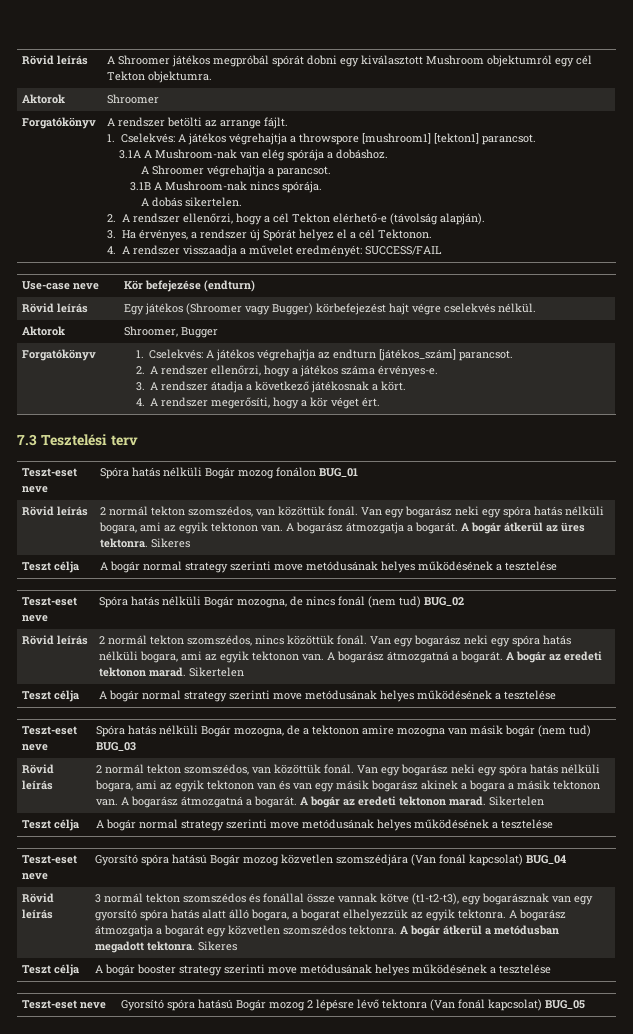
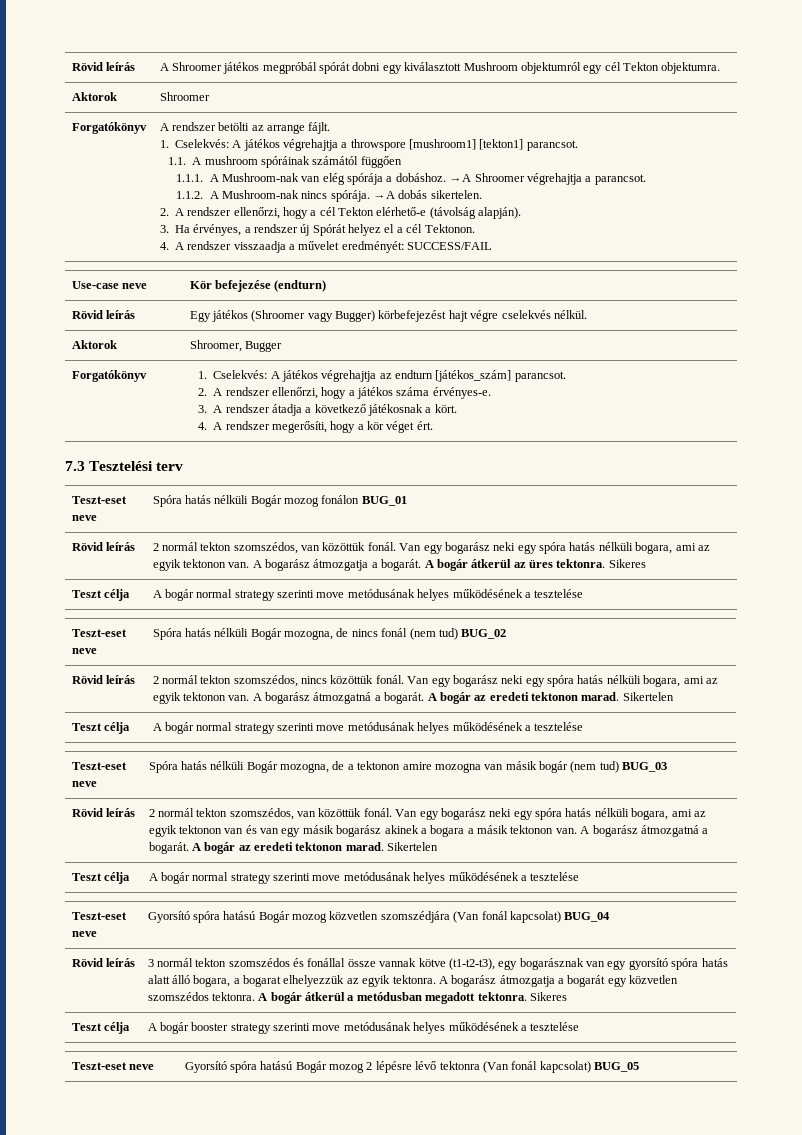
- 3.1A A Mushroom-nak van elég spórája a dobáshoz.
- A Shroomer végrehajtja a parancsot.
+ 1.1. A mushroom spóráinak számától függően
+ 1.1.1. A Mushroom-nak van elég spórája a dobáshoz. →A Shroomer végrehajtja a parancsot.
- 3.1B A Mushroom-nak nincs spórája.
- A dobás sikertelen.
+ 1.1.2. A Mushroom-nak nincs spórája. →A dobás sikertelen.

